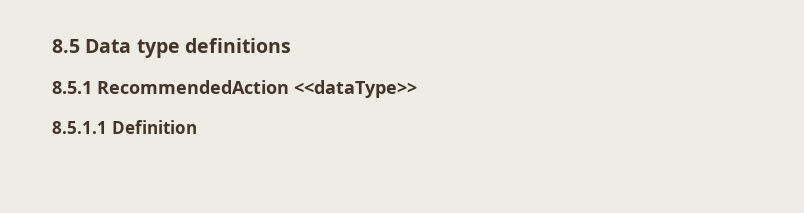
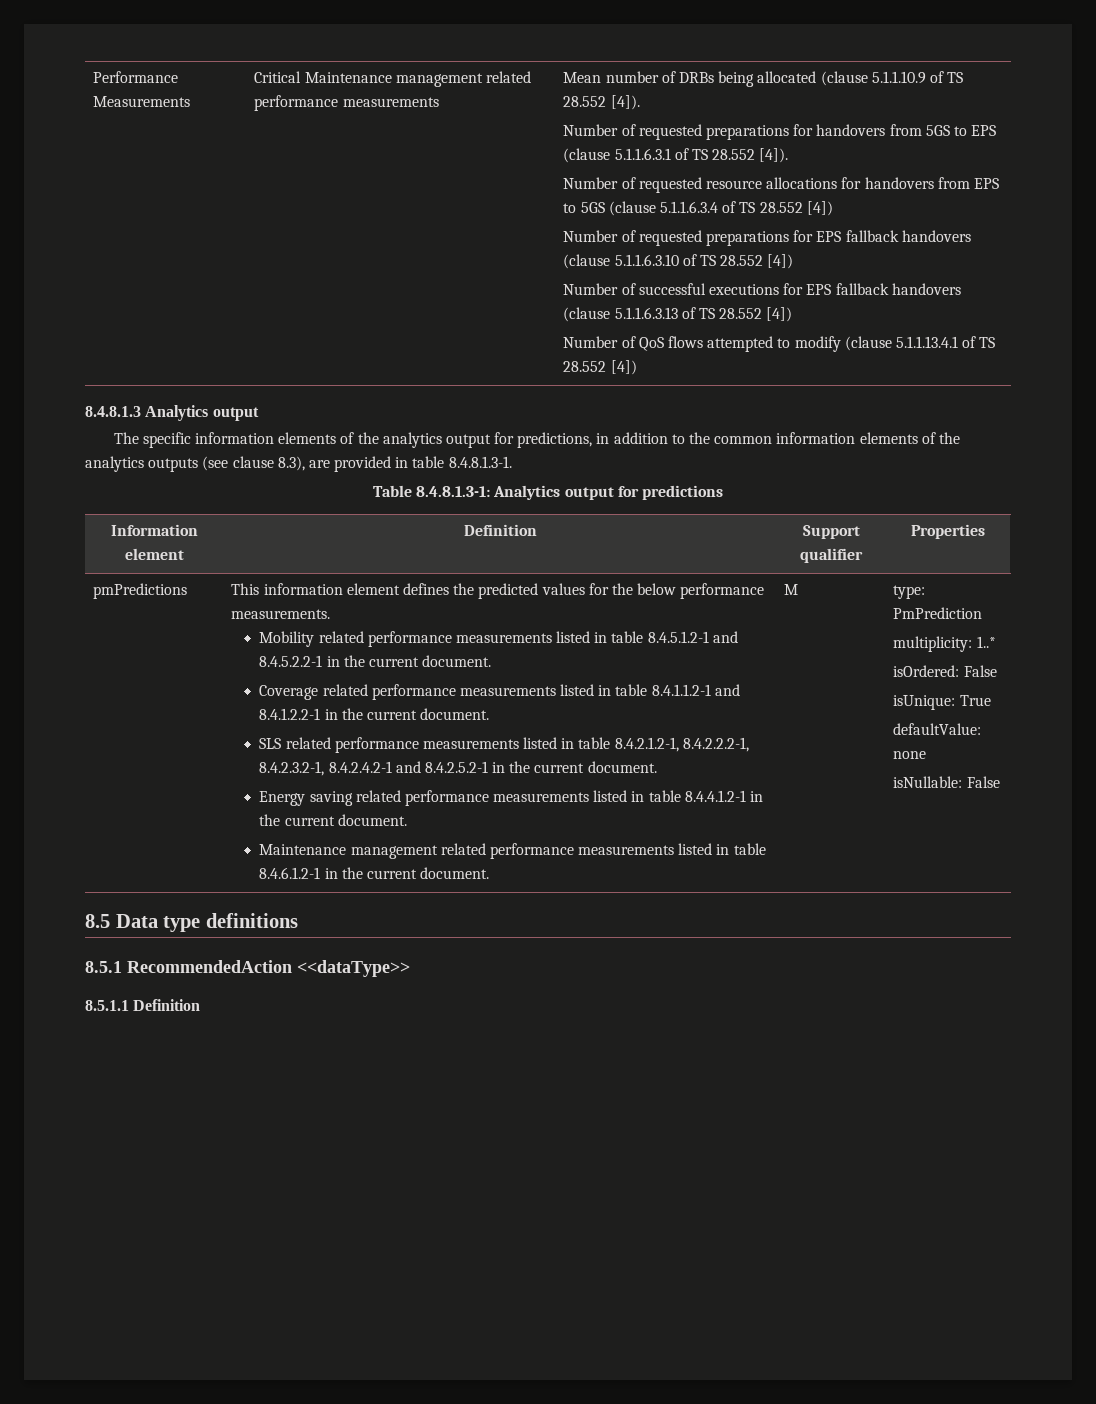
+ Performance Measurements | Critical Maintenance management related performance measurements | Mean number of DRBs being allocated (clause 5.1.1.10.9 of TS 28.552 [4]).
+ Number of requested preparations for handovers from 5GS to EPS (clause 5.1.1.6.3.1 of TS 28.552 [4]).
+ Number of requested resource allocations for handovers from EPS to 5GS (clause 5.1.1.6.3.4 of TS 28.552 [4])
+ Number of requested preparations for EPS fallback handovers (clause 5.1.1.6.3.10 of TS 28.552 [4])
+ Number of successful executions for EPS fallback handovers (clause 5.1.1.6.3.13 of TS 28.552 [4])
+ Number of QoS flows attempted to modify (clause 5.1.1.13.4.1 of TS 28.552 [4])
+ 8.4.8.1.3 Analytics output
+ The specific information elements of the analytics output for predictions, in addition to the common information elements of the analytics outputs (see clause 8.3), are provided in table 8.4.8.1.3-1.
+ Table 8.4.8.1.3-1: Analytics output for predictions
+ Information element | Definition | Support qualifier | Properties
+ pmPredictions | This information element defines the predicted values for the below performance measurements.
+ Mobility related performance measurements listed in table 8.4.5.1.2-1 and 8.4.5.2.2-1 in the current document.
+ Coverage related performance measurements listed in table 8.4.1.1.2-1 and 8.4.1.2.2-1 in the current document.
+ SLS related performance measurements listed in table 8.4.2.1.2-1, 8.4.2.2.2-1, 8.4.2.3.2-1, 8.4.2.4.2-1 and 8.4.2.5.2-1 in the current document.
+ Energy saving related performance measurements listed in table 8.4.4.1.2-1 in the current document.
+ Maintenance management related performance measurements listed in table 8.4.6.1.2-1 in the current document. | M | type: PmPrediction
+ multiplicity: 1..*
+ isOrdered: False
+ isUnique: True
+ defaultValue: none
+ isNullable: False

